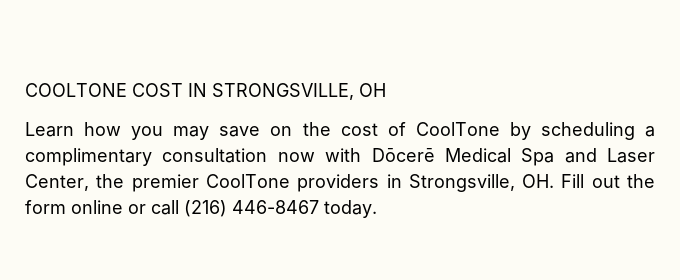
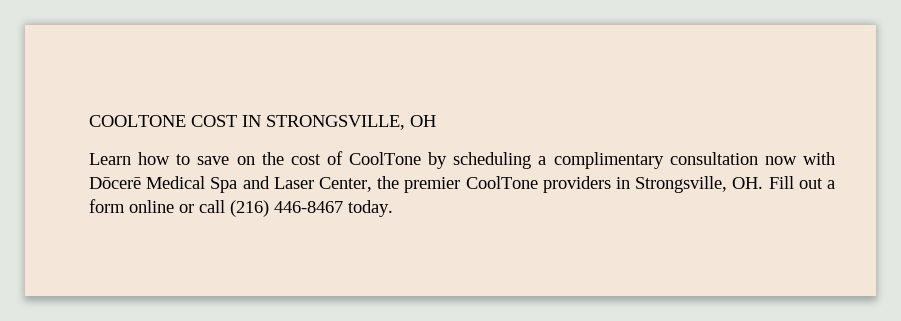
- Learn how you may save on the cost of CoolTone by scheduling a complimentary consultation now with Dōcerē Medical Spa and Laser Center, the premier CoolTone providers in Strongsville, OH. Fill out the form online or call (216) 446-8467 today.
+ Learn how to save on the cost of CoolTone by scheduling a complimentary consultation now with Dōcerē Medical Spa and Laser Center, the premier CoolTone providers in Strongsville, OH. Fill out a form online or call (216) 446-8467 today.

